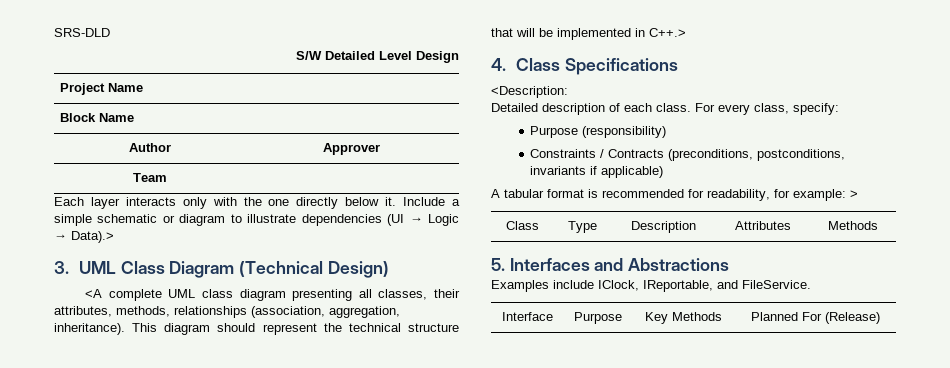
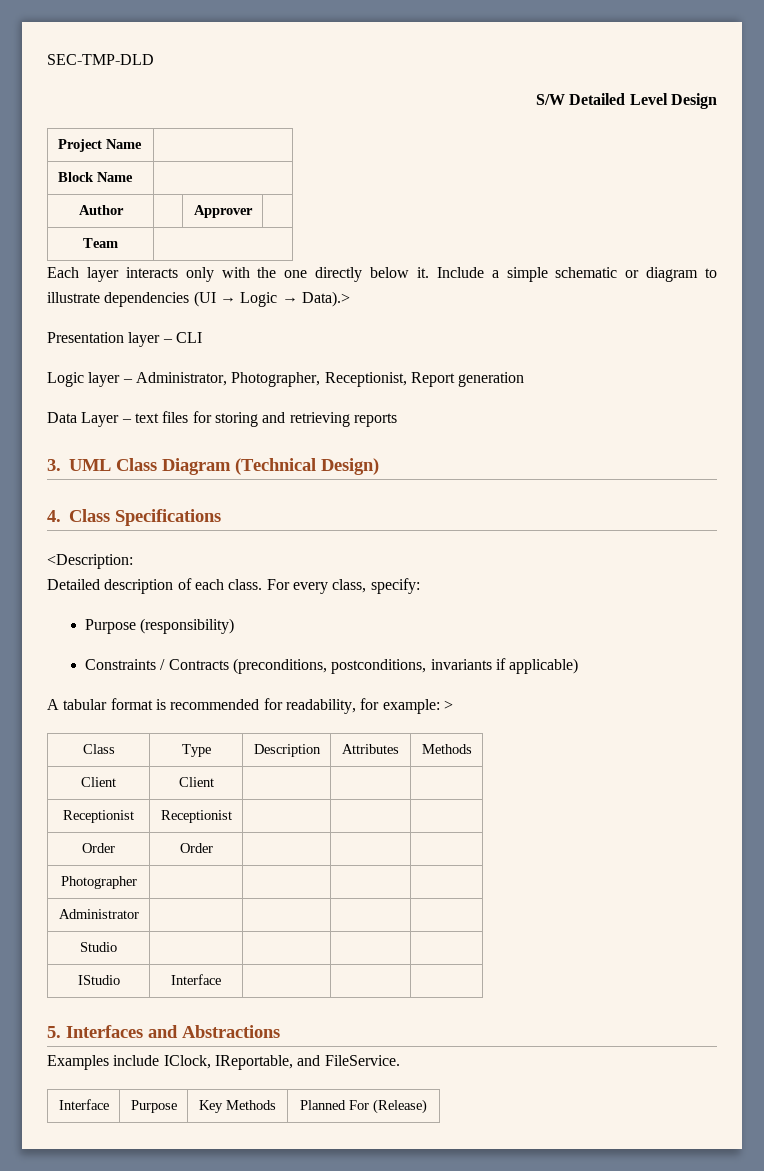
- SRS-DLD
+ SEC-TMP-DLD
+ Presentation layer – CLI
+ Logic layer – Administrator, Photographer, Receptionist, Report generation
+ Data Layer – text files for storing and retrieving reports
- <A complete UML class diagram presenting all classes, their attributes, methods, relationships (association, aggregation, inheritance). This diagram should represent the technical structure that will be implemented in C++.>
+ Client | Client | | |
+ Receptionist | Receptionist | | |
+ Order | Order | | |
+ Photographer | | | |
+ Administrator | | | |
+ Studio | | | |
+ IStudio | Interface | | |

